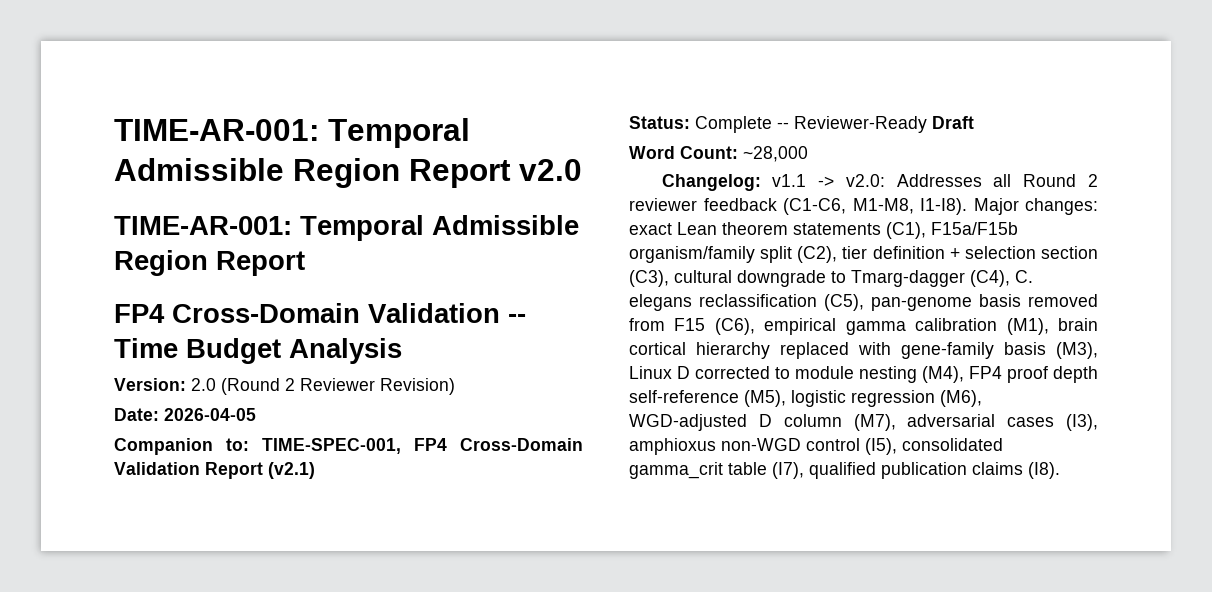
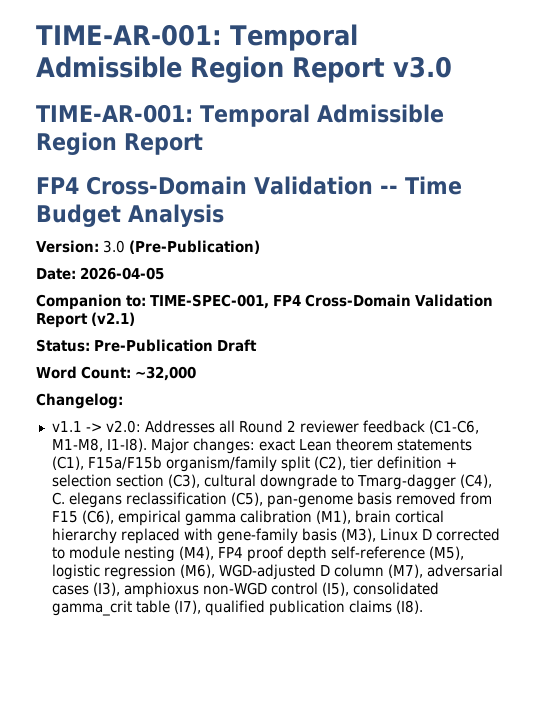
- TIME-AR-001: Temporal Admissible Region Report v2.0
+ TIME-AR-001: Temporal Admissible Region Report v3.0
- Version: 2.0 (Round 2 Reviewer Revision)
+ Version: 3.0 (Pre-Publication)
- Status: Complete -- Reviewer-Ready Draft
+ Status: Pre-Publication Draft
- Word Count: ~28,000
+ Word Count: ~32,000
- Changelog: v1.1 -> v2.0: Addresses all Round 2 reviewer feedback (C1-C6, M1-M8, I1-I8).
+ Changelog:
+ v1.1 -> v2.0: Addresses all Round 2 reviewer feedback (C1-C6, M1-M8, I1-I8).

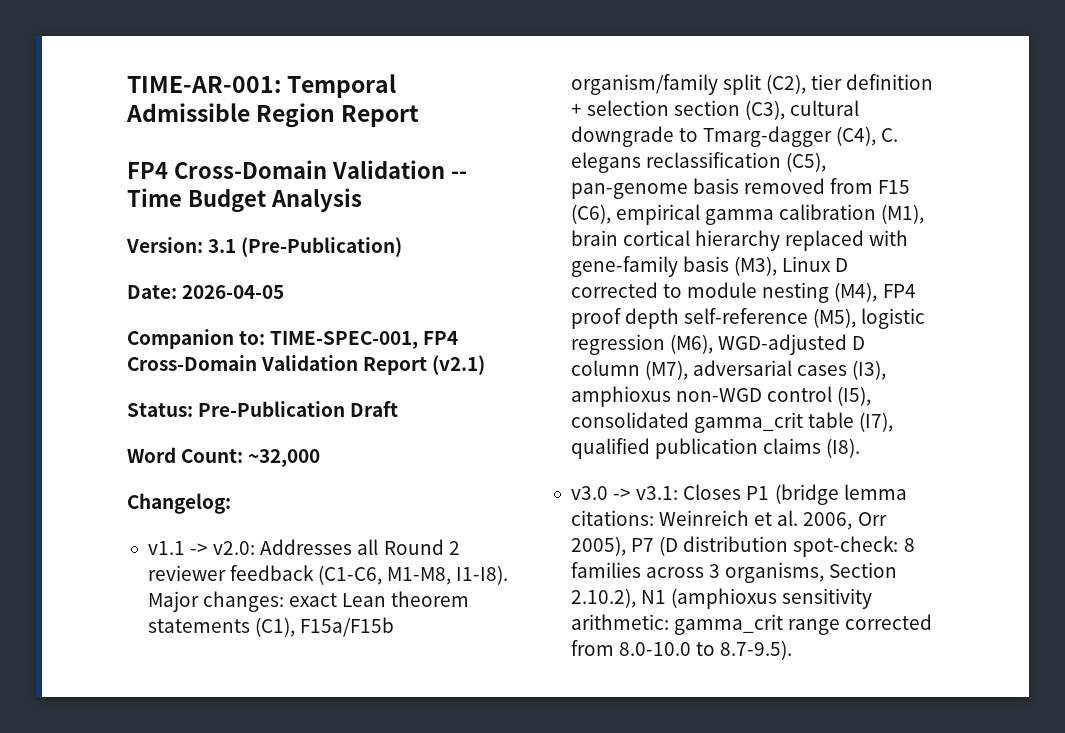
- TIME-AR-001: Temporal Admissible Region Report v3.0
- Version: 3.0 (Pre-Publication)
+ Version: 3.1 (Pre-Publication)
+ v3.0 -> v3.1: Closes P1 (bridge lemma citations: Weinreich et al. 2006, Orr 2005), P7 (D distribution spot-check: 8 families across 3 organisms, Section 2.10.2), N1 (amphioxus sensitivity arithmetic: gamma_crit range corrected from 8.0-10.0 to 8.7-9.5).

